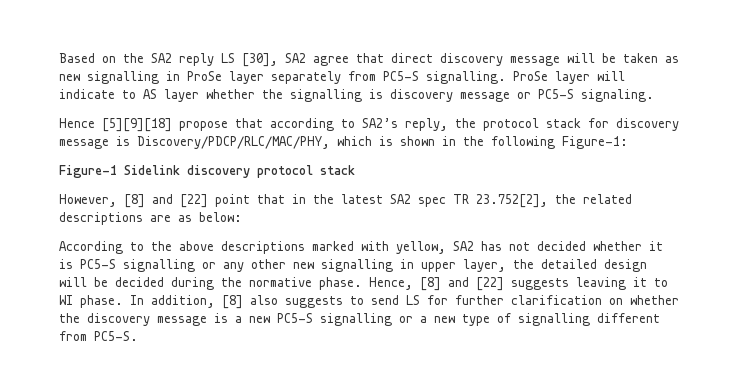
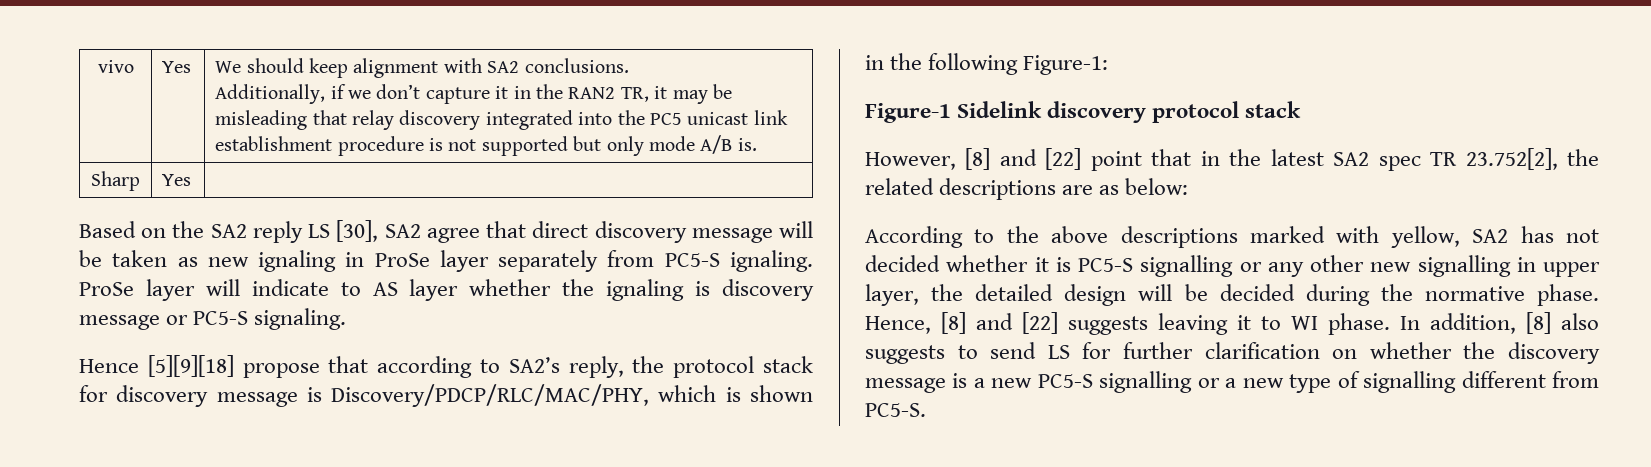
+ vivo | Yes | We should keep alignment with SA2 conclusions.
+ Additionally, if we don’t capture it in the RAN2 TR, it may be misleading that relay discovery integrated into the PC5 unicast link establishment procedure is not supported but only mode A/B is.
+ Sharp | Yes |
- Based on the SA2 reply LS [30], SA2 agree that direct discovery message will be taken as new signalling in ProSe layer separately from PC5-S signalling.
+ Based on the SA2 reply LS [30], SA2 agree that direct discovery message will be taken as new ignaling in ProSe layer separately from PC5-S ignaling.
- ProSe layer will indicate to AS layer whether the signalling is discovery message or PC5-S signaling.
+ ProSe layer will indicate to AS layer whether the ignaling is discovery message or PC5-S signaling.

